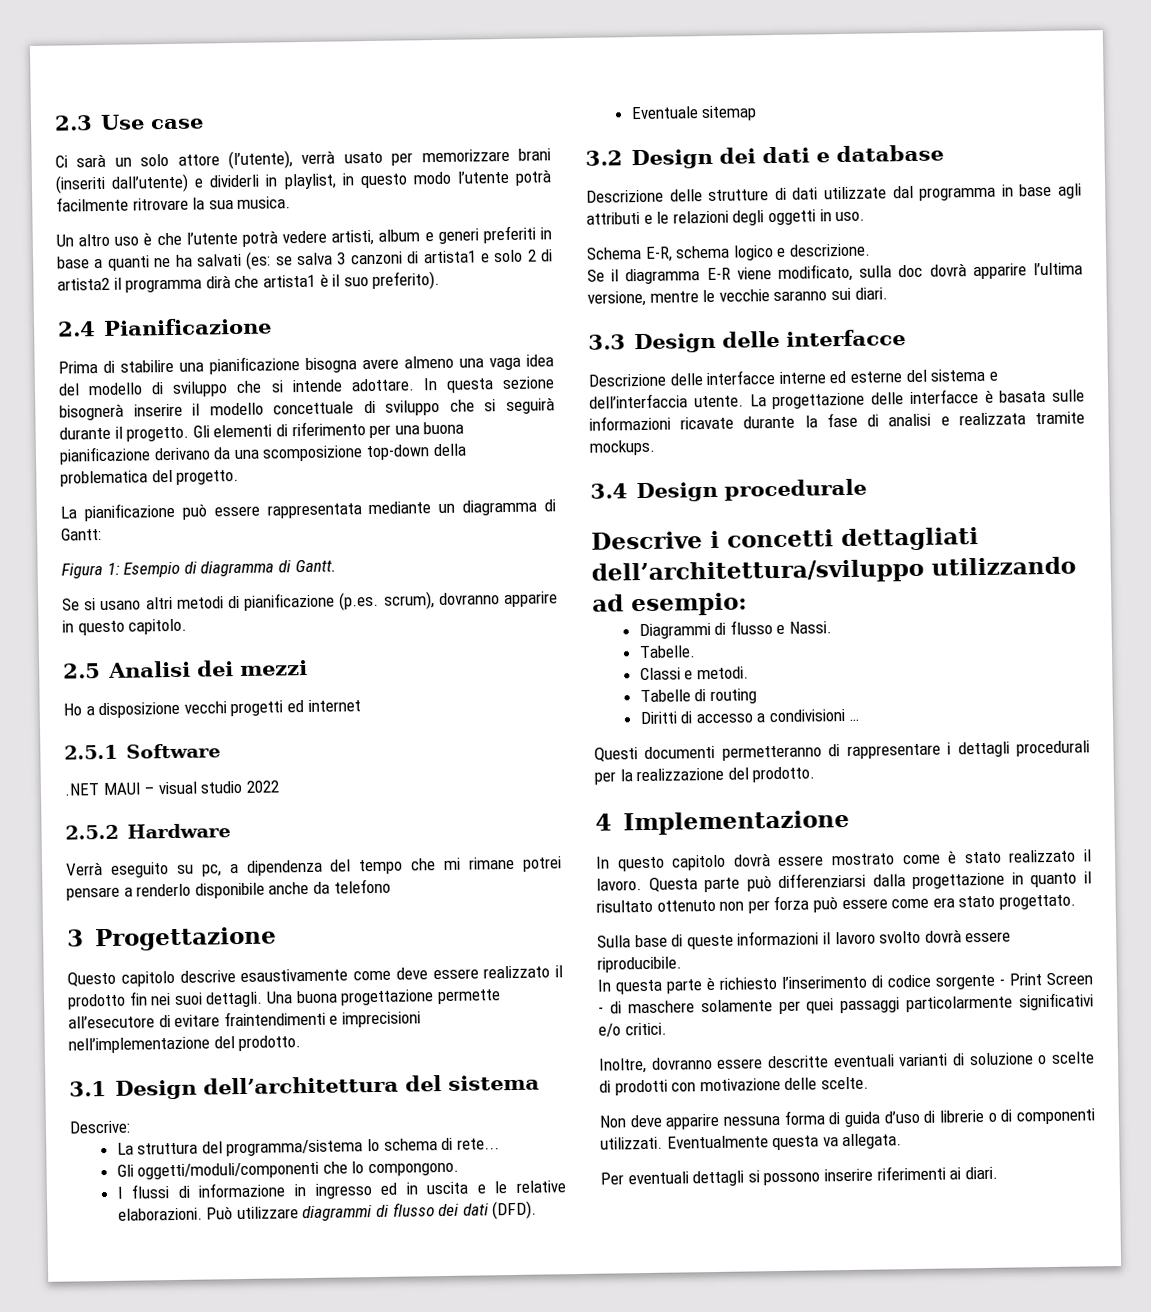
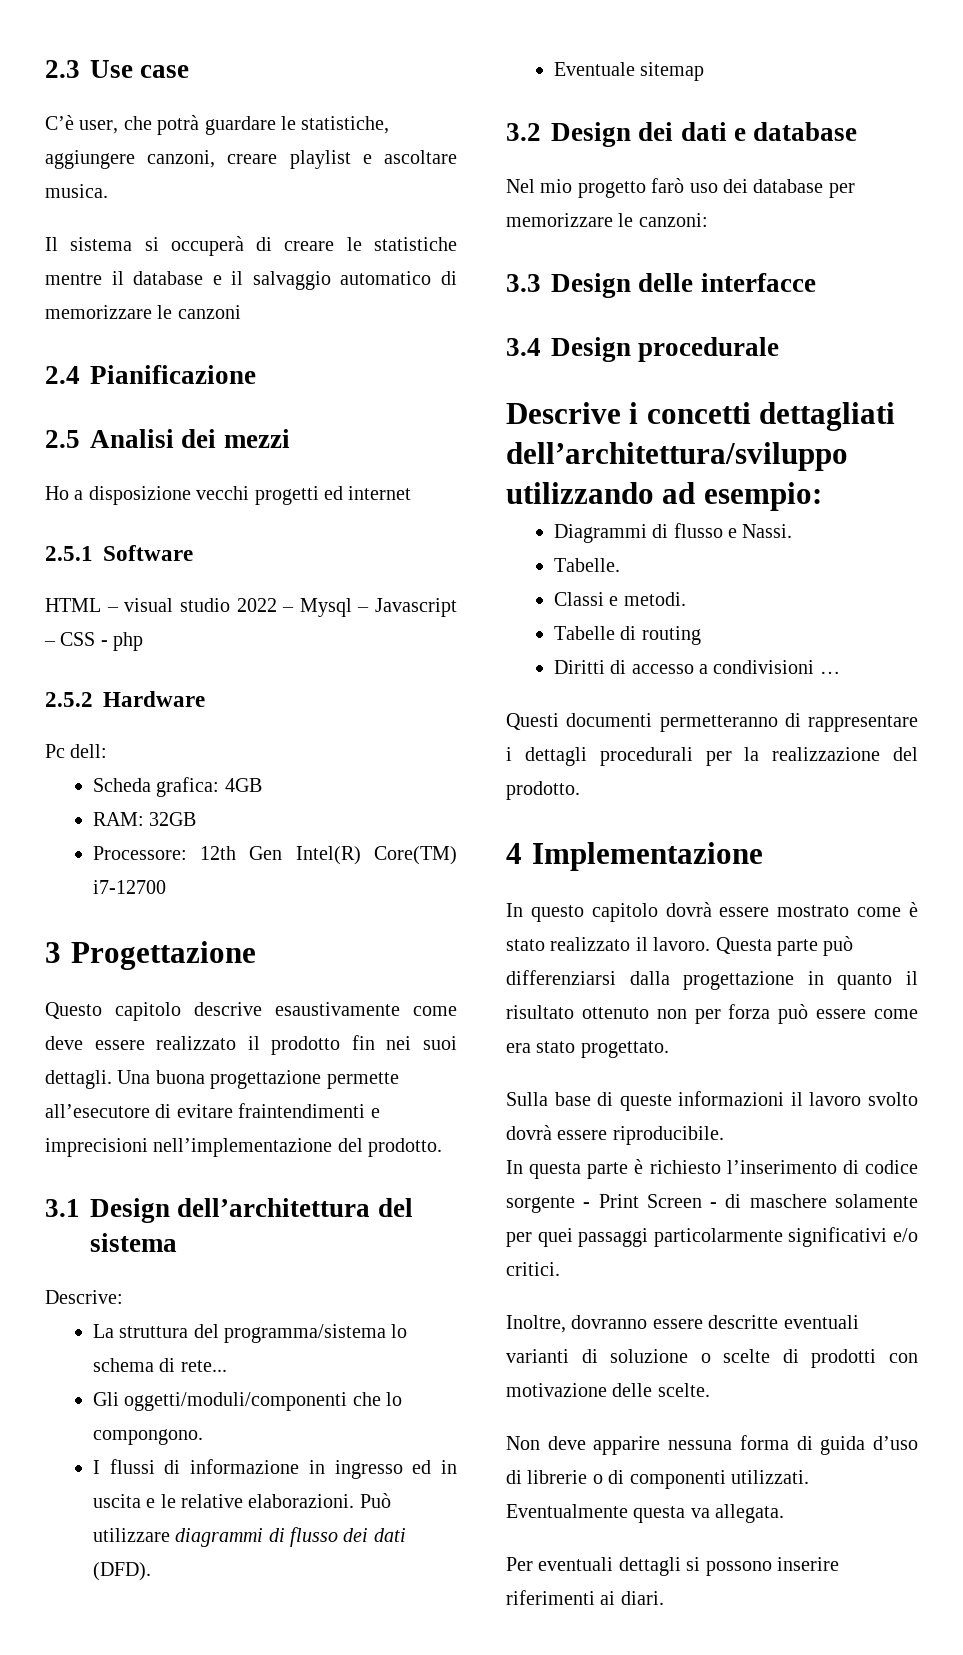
- Ci sarà un solo attore (l’utente), verrà usato per memorizzare brani (inseriti dall’utente) e dividerli in playlist, in questo modo l’utente potrà facilmente ritrovare la sua musica.
- Un altro uso è che l’utente potrà vedere artisti, album e generi preferiti in base a quanti ne ha salvati (es: se salva 3 canzoni di artista1 e solo 2 di artista2 il programma dirà che artista1 è il suo preferito).
+ C’è user, che potrà guardare le statistiche, aggiungere canzoni, creare playlist e ascoltare musica.
+ Il sistema si occuperà di creare le statistiche mentre il database e il salvaggio automatico di memorizzare le canzoni
  2.4 Pianificazione
- Prima di stabilire una pianificazione bisogna avere almeno una vaga idea del modello di sviluppo che si intende adottare. In questa sezione bisognerà inserire il modello concettuale di sviluppo che si seguirà durante il progetto. Gli elementi di riferimento per una buona pianificazione derivano da una scomposizione top-down della problematica del progetto.
- La pianificazione può essere rappresentata mediante un diagramma di Gantt:
- Figura 1: Esempio di diagramma di Gantt.
- Se si usano altri metodi di pianificazione (p.es. scrum), dovranno apparire in questo capitolo.
- .NET MAUI – visual studio 2022
+ HTML – visual studio 2022 – Mysql – Javascript – CSS - php
  2.5.2 Hardware
- Verrà eseguito su pc, a dipendenza del tempo che mi rimane potrei pensare a renderlo disponibile anche da telefono
+ Pc dell:
+ Scheda grafica: 4GB
+ RAM: 32GB
+ Processore: 12th Gen Intel(R) Core(TM) i7-12700
- Descrizione delle strutture di dati utilizzate dal programma in base agli attributi e le relazioni degli oggetti in uso.
- Schema E-R, schema logico e descrizione.
- Se il diagramma E-R viene modificato, sulla doc dovrà apparire l’ultima versione, mentre le vecchie saranno sui diari.
+ Nel mio progetto farò uso dei database per memorizzare le canzoni:
  3.3 Design delle interfacce
- Descrizione delle interfacce interne ed esterne del sistema e dell’interfaccia utente. La progettazione delle interfacce è basata sulle informazioni ricavate durante la fase di analisi e realizzata tramite mockups.

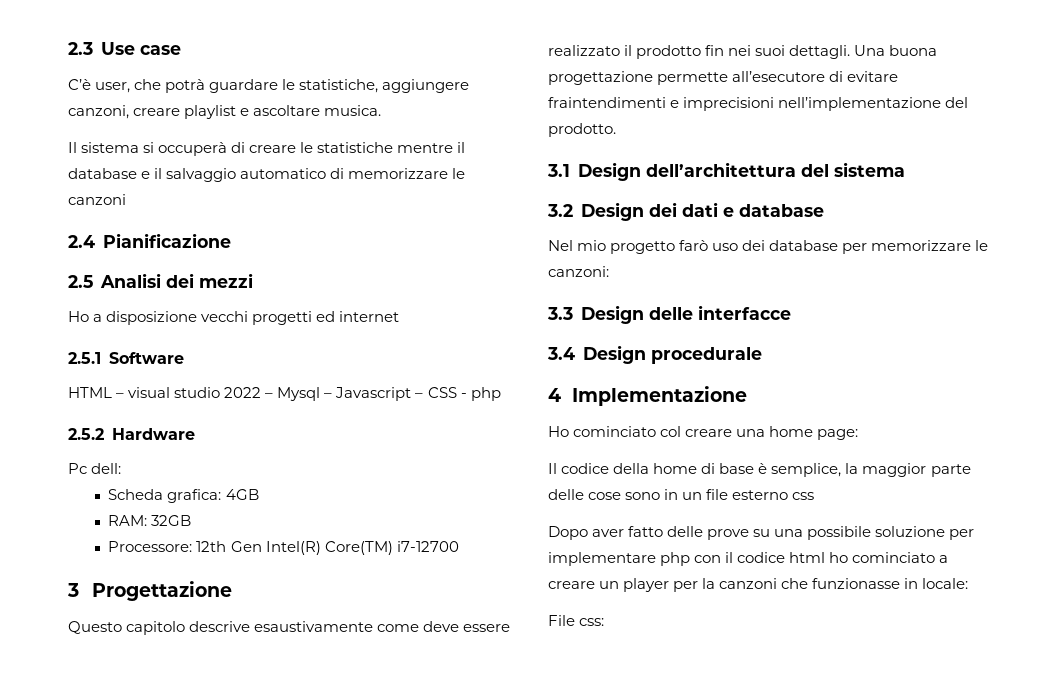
- Descrive:
- La struttura del programma/sistema lo schema di rete...
- Gli oggetti/moduli/componenti che lo compongono.
- I flussi di informazione in ingresso ed in uscita e le relative elaborazioni. Può utilizzare diagrammi di flusso dei dati (DFD).
- Eventuale sitemap
- Descrive i concetti dettagliati dell’architettura/sviluppo utilizzando ad esempio:
- Diagrammi di flusso e Nassi.
- Tabelle.
- Classi e metodi.
- Tabelle di routing
- Diritti di accesso a condivisioni …
- Questi documenti permetteranno di rappresentare i dettagli procedurali per la realizzazione del prodotto.
  4 Implementazione
- In questo capitolo dovrà essere mostrato come è stato realizzato il lavoro. Questa parte può differenziarsi dalla progettazione in quanto il risultato ottenuto non per forza può essere come era stato progettato.
- Sulla base di queste informazioni il lavoro svolto dovrà essere riproducibile.
- In questa parte è richiesto l’inserimento di codice sorgente - Print Screen - di maschere solamente per quei passaggi particolarmente significativi e/o critici.
- Inoltre, dovranno essere descritte eventuali varianti di soluzione o scelte di prodotti con motivazione delle scelte.
- Non deve apparire nessuna forma di guida d’uso di librerie o di componenti utilizzati. Eventualmente questa va allegata.
- Per eventuali dettagli si possono inserire riferimenti ai diari.
+ Ho cominciato col creare una home page:
+ Il codice della home di base è semplice, la maggior parte delle cose sono in un file esterno css
+ Dopo aver fatto delle prove su una possibile soluzione per implementare php con il codice html ho cominciato a creare un player per la canzoni che funzionasse in locale:
+ File css:

